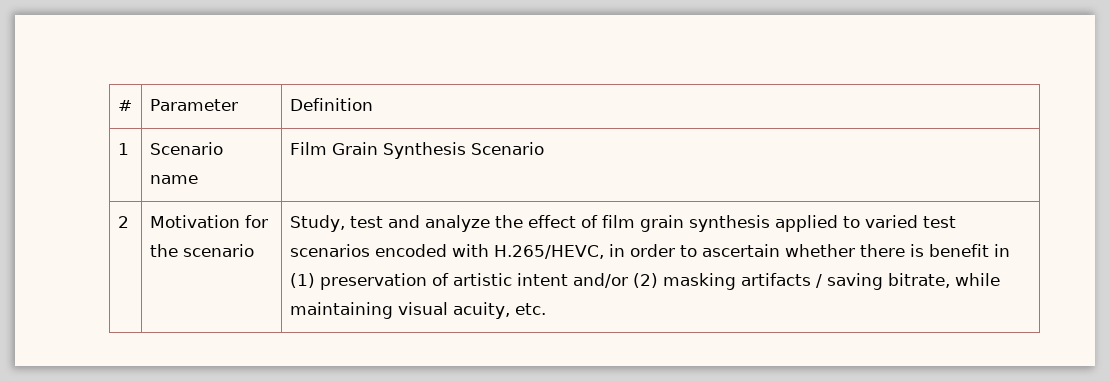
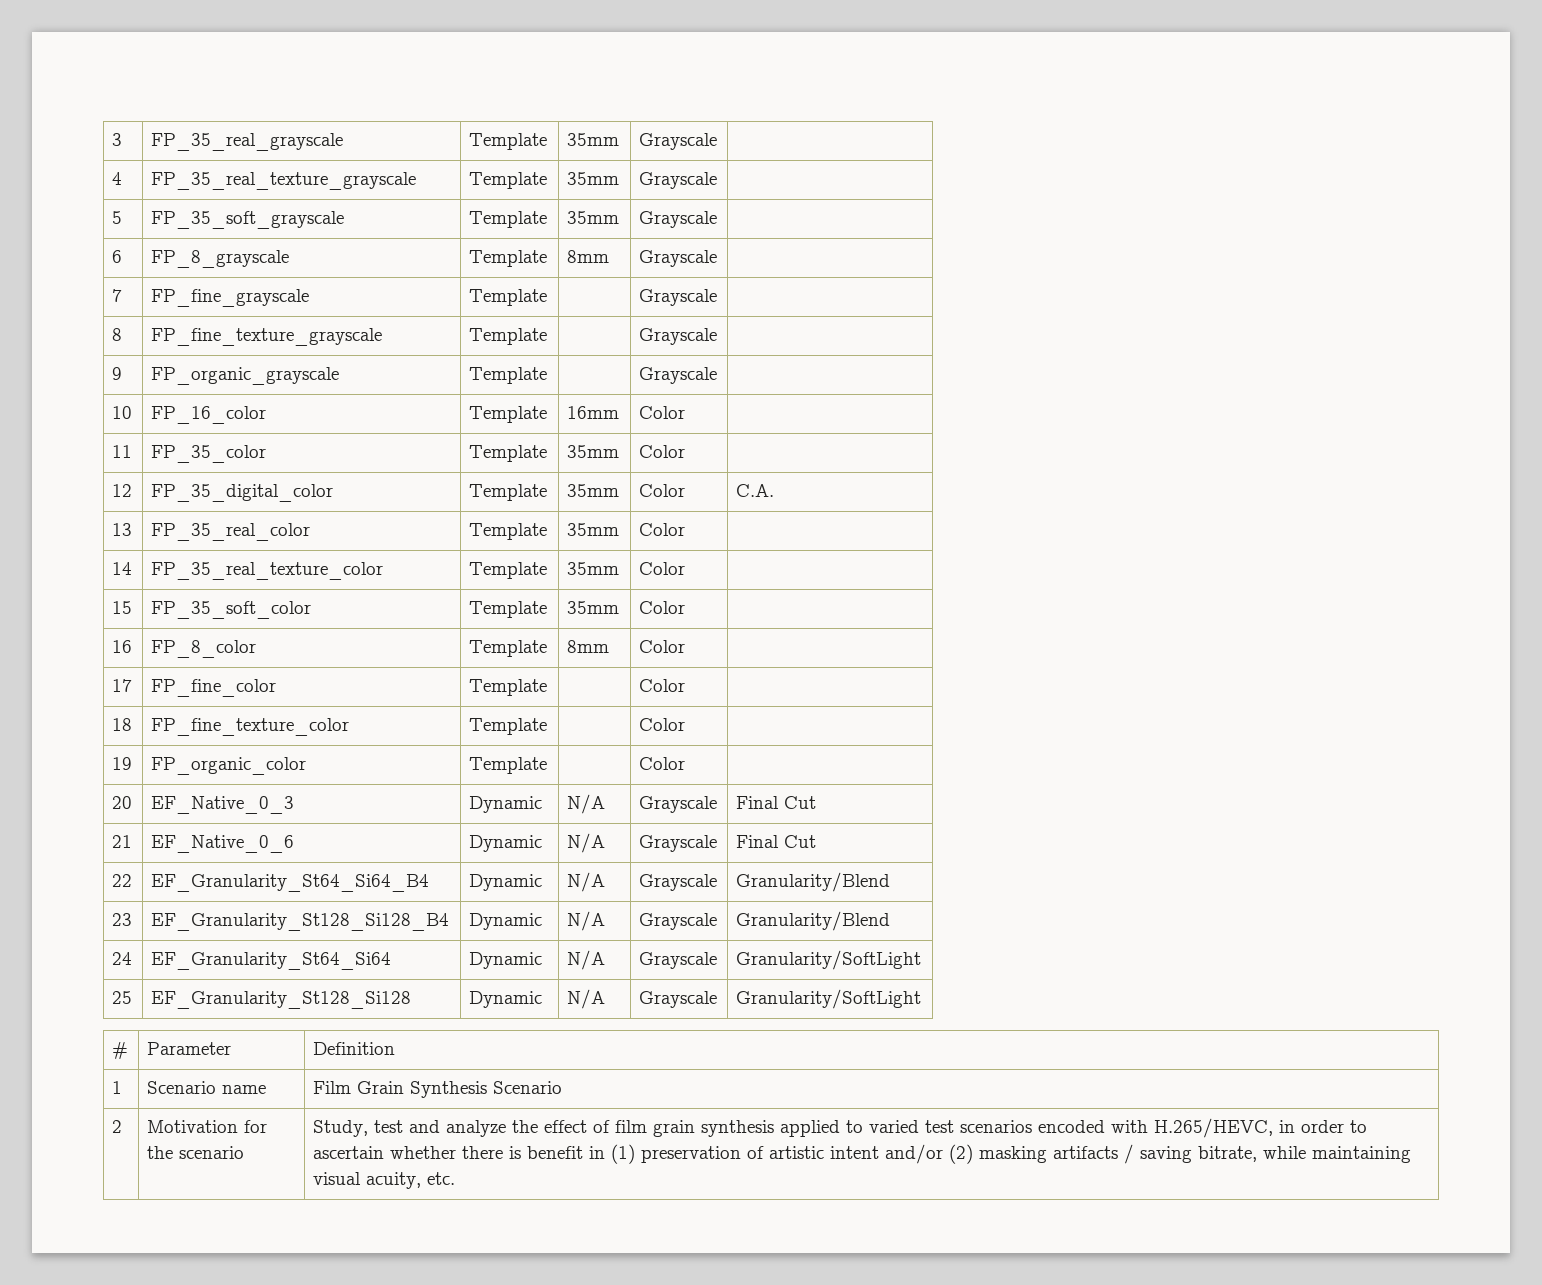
+ 3 | FP_35_real_grayscale | Template | 35mm | Grayscale |
+ 4 | FP_35_real_texture_grayscale | Template | 35mm | Grayscale |
+ 5 | FP_35_soft_grayscale | Template | 35mm | Grayscale |
+ 6 | FP_8_grayscale | Template | 8mm | Grayscale |
+ 7 | FP_fine_grayscale | Template | | Grayscale |
+ 8 | FP_fine_texture_grayscale | Template | | Grayscale |
+ 9 | FP_organic_grayscale | Template | | Grayscale |
+ 10 | FP_16_color | Template | 16mm | Color |
+ 11 | FP_35_color | Template | 35mm | Color |
+ 12 | FP_35_digital_color | Template | 35mm | Color | C.A.
+ 13 | FP_35_real_color | Template | 35mm | Color |
+ 14 | FP_35_real_texture_color | Template | 35mm | Color |
+ 15 | FP_35_soft_color | Template | 35mm | Color |
+ 16 | FP_8_color | Template | 8mm | Color |
+ 17 | FP_fine_color | Template | | Color |
+ 18 | FP_fine_texture_color | Template | | Color |
+ 19 | FP_organic_color | Template | | Color |
+ 20 | EF_Native_0_3 | Dynamic | N/A | Grayscale | Final Cut
+ 21 | EF_Native_0_6 | Dynamic | N/A | Grayscale | Final Cut
+ 22 | EF_Granularity_St64_Si64_B4 | Dynamic | N/A | Grayscale | Granularity/Blend
+ 23 | EF_Granularity_St128_Si128_B4 | Dynamic | N/A | Grayscale | Granularity/Blend
+ 24 | EF_Granularity_St64_Si64 | Dynamic | N/A | Grayscale | Granularity/SoftLight
+ 25 | EF_Granularity_St128_Si128 | Dynamic | N/A | Grayscale | Granularity/SoftLight

